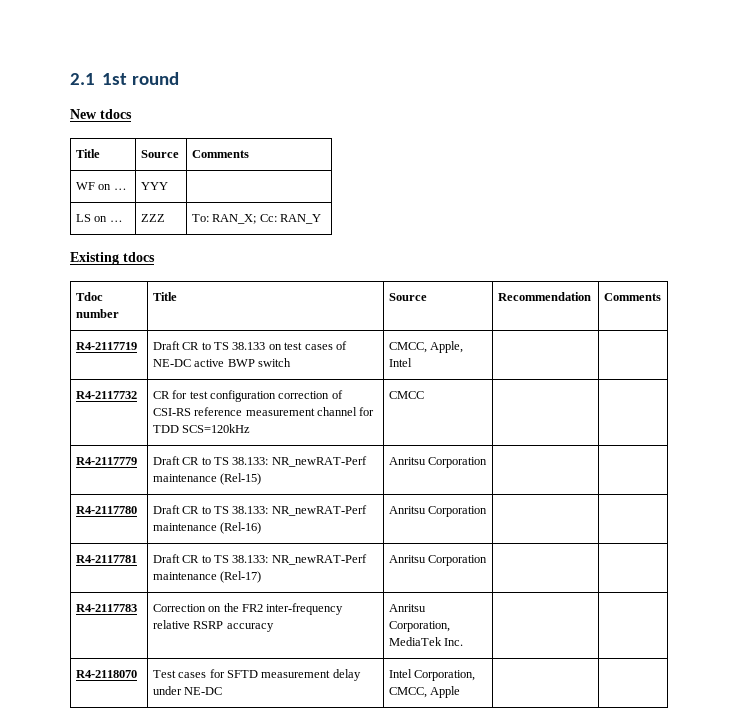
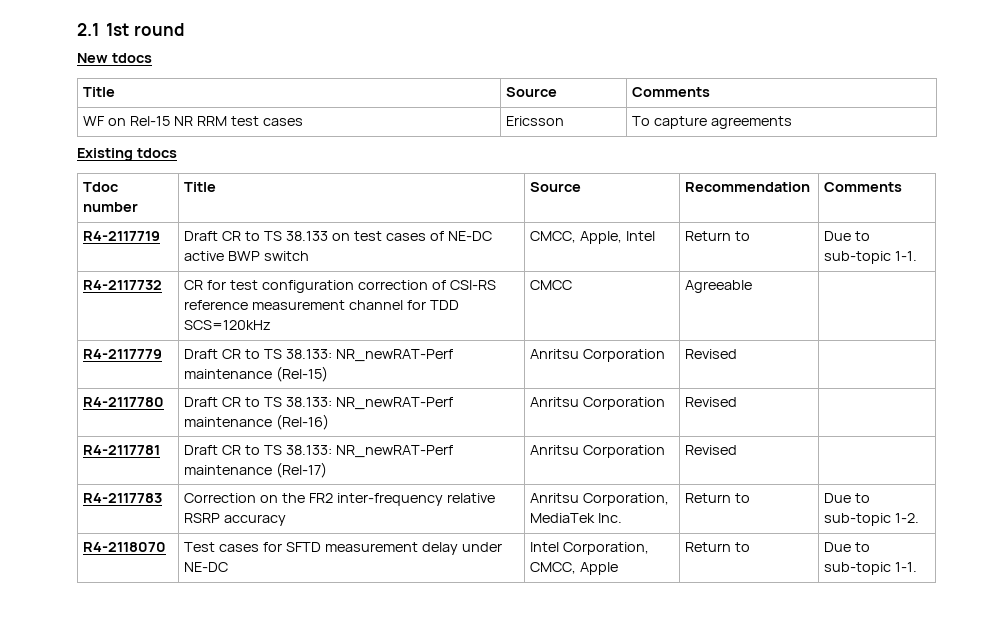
- WF on … | YYY |
- LS on … | ZZZ | To: RAN_X; Cc: RAN_Y
+ WF on Rel-15 NR RRM test cases | Ericsson | To capture agreements
- R4-2117719 | Draft CR to TS 38.133 on test cases of NE-DC active BWP switch | CMCC, Apple, Intel | |
+ R4-2117719 | Draft CR to TS 38.133 on test cases of NE-DC active BWP switch | CMCC, Apple, Intel | Return to | Due to sub-topic 1-1.
- R4-2117732 | CR for test configuration correction of CSI-RS reference measurement channel for TDD SCS=120kHz | CMCC | |
+ R4-2117732 | CR for test configuration correction of CSI-RS reference measurement channel for TDD SCS=120kHz | CMCC | Agreeable |
- R4-2117779 | Draft CR to TS 38.133: NR_newRAT-Perf maintenance (Rel-15) | Anritsu Corporation | |
+ R4-2117779 | Draft CR to TS 38.133: NR_newRAT-Perf maintenance (Rel-15) | Anritsu Corporation | Revised |
- R4-2117780 | Draft CR to TS 38.133: NR_newRAT-Perf maintenance (Rel-16) | Anritsu Corporation | |
+ R4-2117780 | Draft CR to TS 38.133: NR_newRAT-Perf maintenance (Rel-16) | Anritsu Corporation | Revised |
- R4-2117781 | Draft CR to TS 38.133: NR_newRAT-Perf maintenance (Rel-17) | Anritsu Corporation | |
+ R4-2117781 | Draft CR to TS 38.133: NR_newRAT-Perf maintenance (Rel-17) | Anritsu Corporation | Revised |
- R4-2117783 | Correction on the FR2 inter-frequency relative RSRP accuracy | Anritsu Corporation, MediaTek Inc. | |
+ R4-2117783 | Correction on the FR2 inter-frequency relative RSRP accuracy | Anritsu Corporation, MediaTek Inc. | Return to | Due to sub-topic 1-2.
- R4-2118070 | Test cases for SFTD measurement delay under NE-DC | Intel Corporation, CMCC, Apple | |
+ R4-2118070 | Test cases for SFTD measurement delay under NE-DC | Intel Corporation, CMCC, Apple | Return to | Due to sub-topic 1-1.

